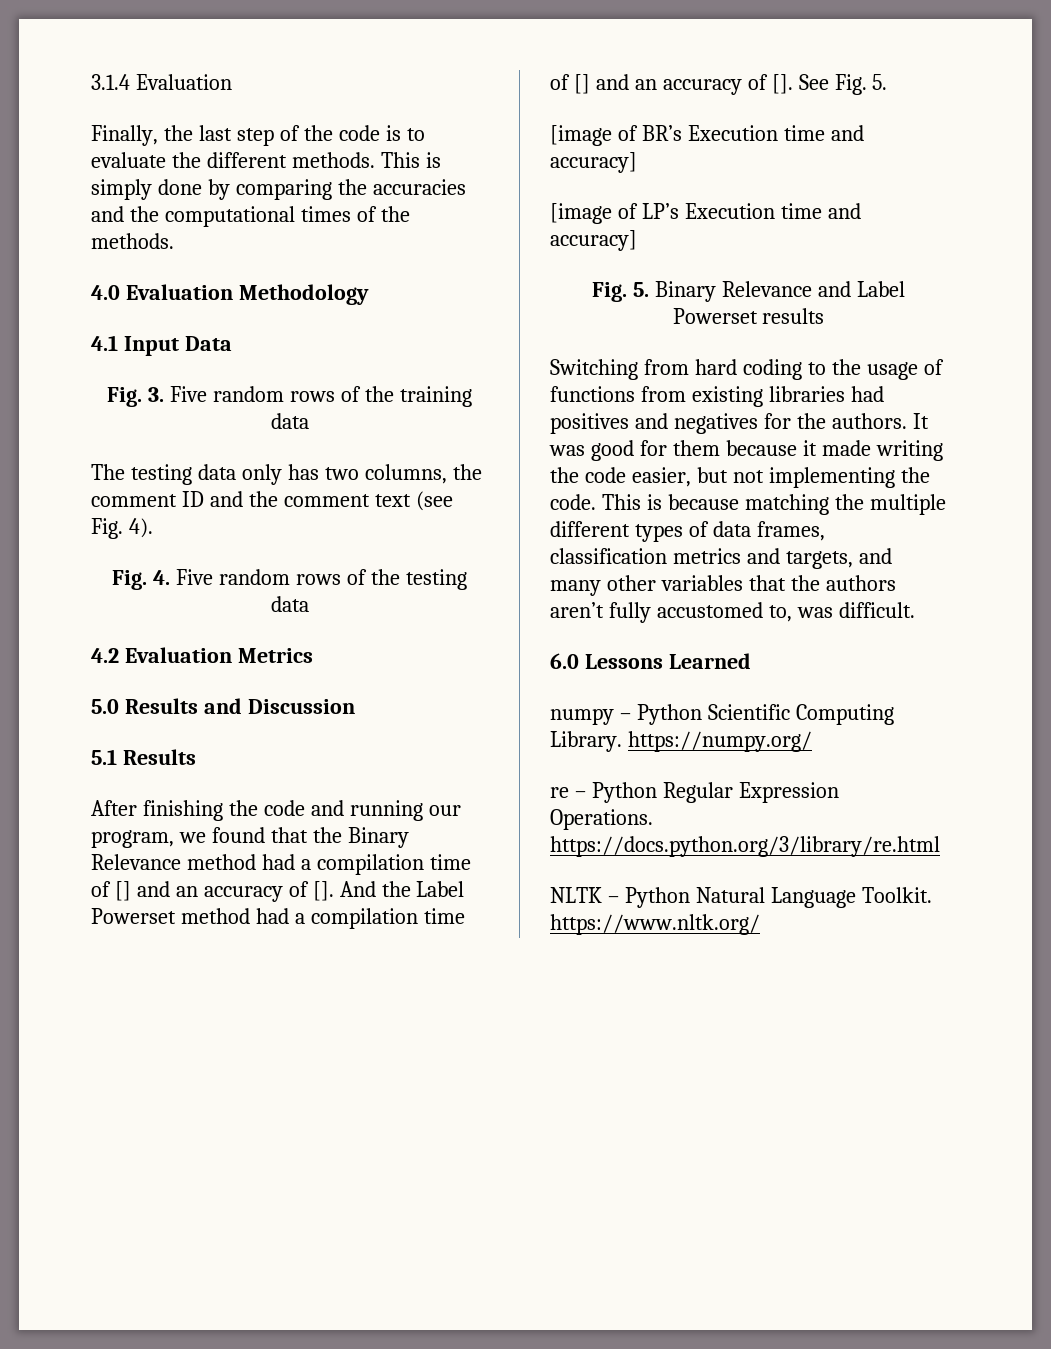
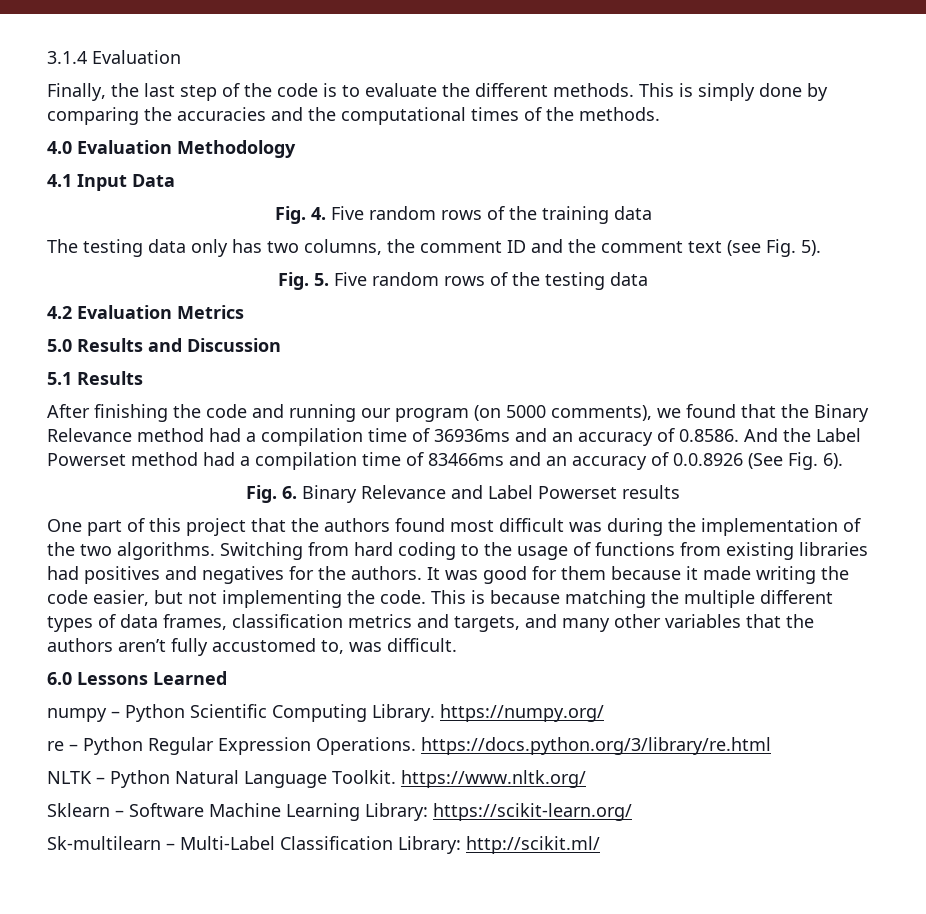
- Fig. 3. Five random rows of the training data
+ Fig. 4. Five random rows of the training data
- The testing data only has two columns, the comment ID and the comment text (see Fig. 4).
- Fig. 4. Five random rows of the testing data
+ The testing data only has two columns, the comment ID and the comment text (see Fig. 5).
+ Fig. 5. Five random rows of the testing data
- After finishing the code and running our program, we found that the Binary Relevance method had a compilation time of [] and an accuracy of []. And the Label Powerset method had a compilation time of [] and an accuracy of []. See Fig. 5.
- [image of BR’s Execution time and accuracy]
- [image of LP’s Execution time and accuracy]
- Fig. 5. Binary Relevance and Label Powerset results
+ After finishing the code and running our program (on 5000 comments), we found that the Binary Relevance method had a compilation time of 36936ms and an accuracy of 0.8586. And the Label Powerset method had a compilation time of 83466ms and an accuracy of 0.0.8926 (See Fig. 6).
+ Fig. 6. Binary Relevance and Label Powerset results
+ One part of this project that the authors found most difficult was during the implementation of the two algorithms.
+ Sklearn – Software Machine Learning Library: https://scikit-learn.org/
+ Sk-multilearn – Multi-Label Classification Library: http://scikit.ml/

